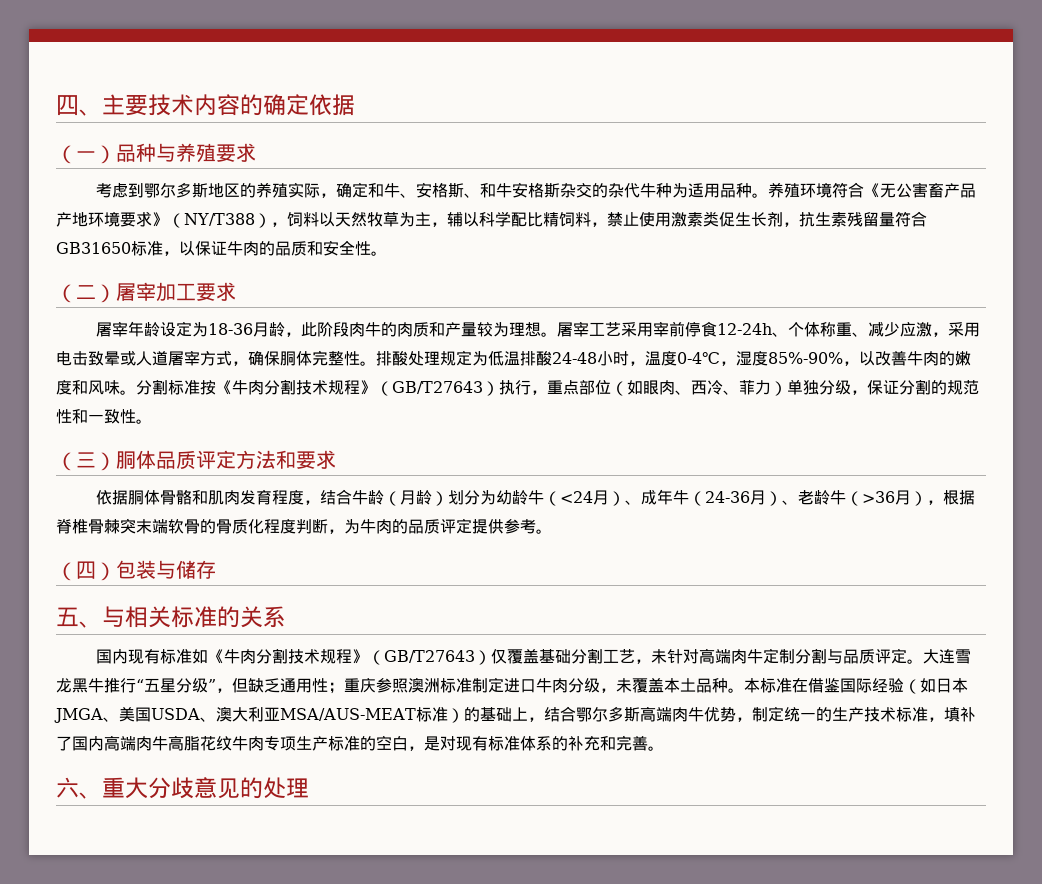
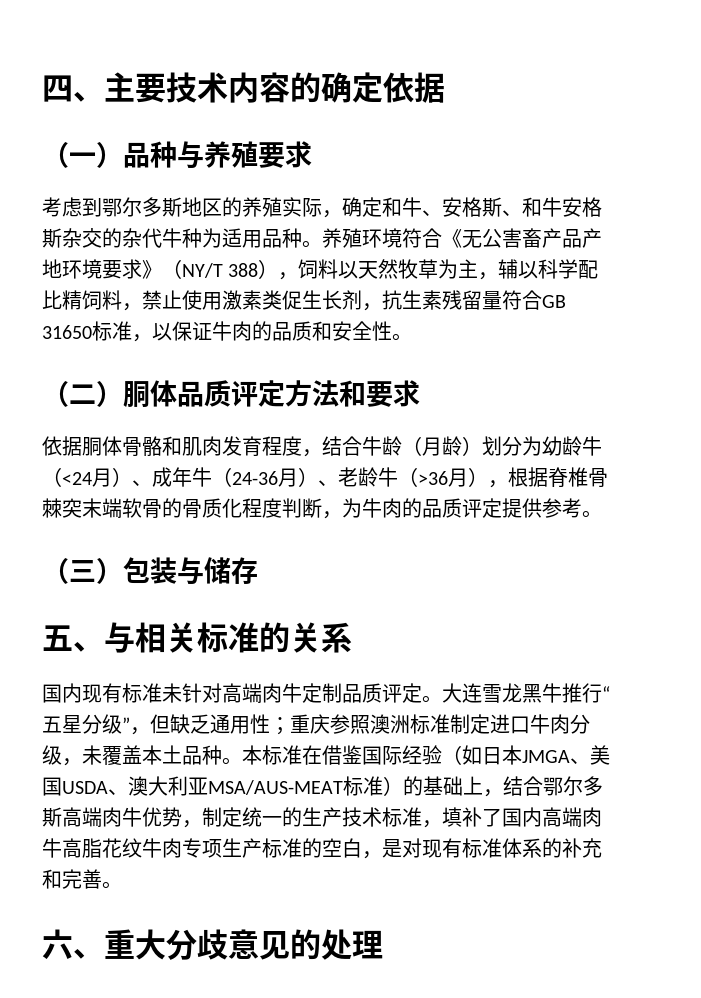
- 养殖环境符合《无公害畜产品产地环境要求》（NY/T388），饲料以天然牧草为主，辅以科学配比精饲料，禁止使用激素类促生长剂，抗生素残留量符合GB31650标准，以保证牛肉的品质和安全性。
+ 养殖环境符合《无公害畜产品产地环境要求》（NY/T 388），饲料以天然牧草为主，辅以科学配比精饲料，禁止使用激素类促生长剂，抗生素残留量符合GB 31650标准，以保证牛肉的品质和安全性。
- （二）屠宰加工要求
- 屠宰年龄设定为18-36月龄，此阶段肉牛的肉质和产量较为理想。屠宰工艺采用宰前停食12-24h、个体称重、减少应激，采用电击致晕或人道屠宰方式，确保胴体完整性。排酸处理规定为低温排酸24-48小时，温度0-4℃，湿度85%-90%，以改善牛肉的嫩度和风味。分割标准按《牛肉分割技术规程》（GB/T27643）执行，重点部位（如眼肉、西冷、菲力）单独分级，保证分割的规范性和一致性。
- （三）胴体品质评定方法和要求
+ （二）胴体品质评定方法和要求
- （四）包装与储存
+ （三）包装与储存
- 国内现有标准如《牛肉分割技术规程》（GB/T27643）仅覆盖基础分割工艺，未针对高端肉牛定制分割与品质评定。
+ 国内现有标准未针对高端肉牛定制品质评定。

